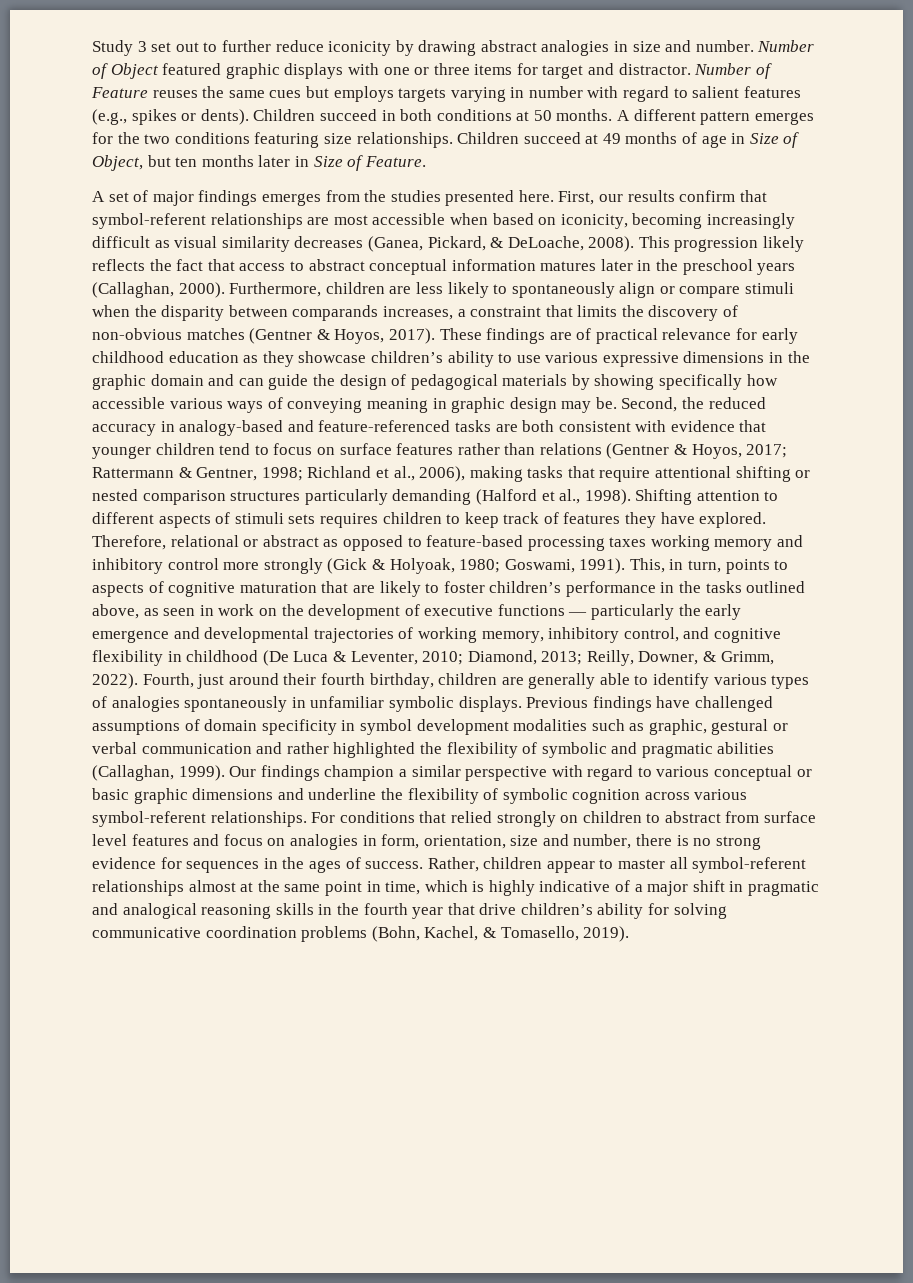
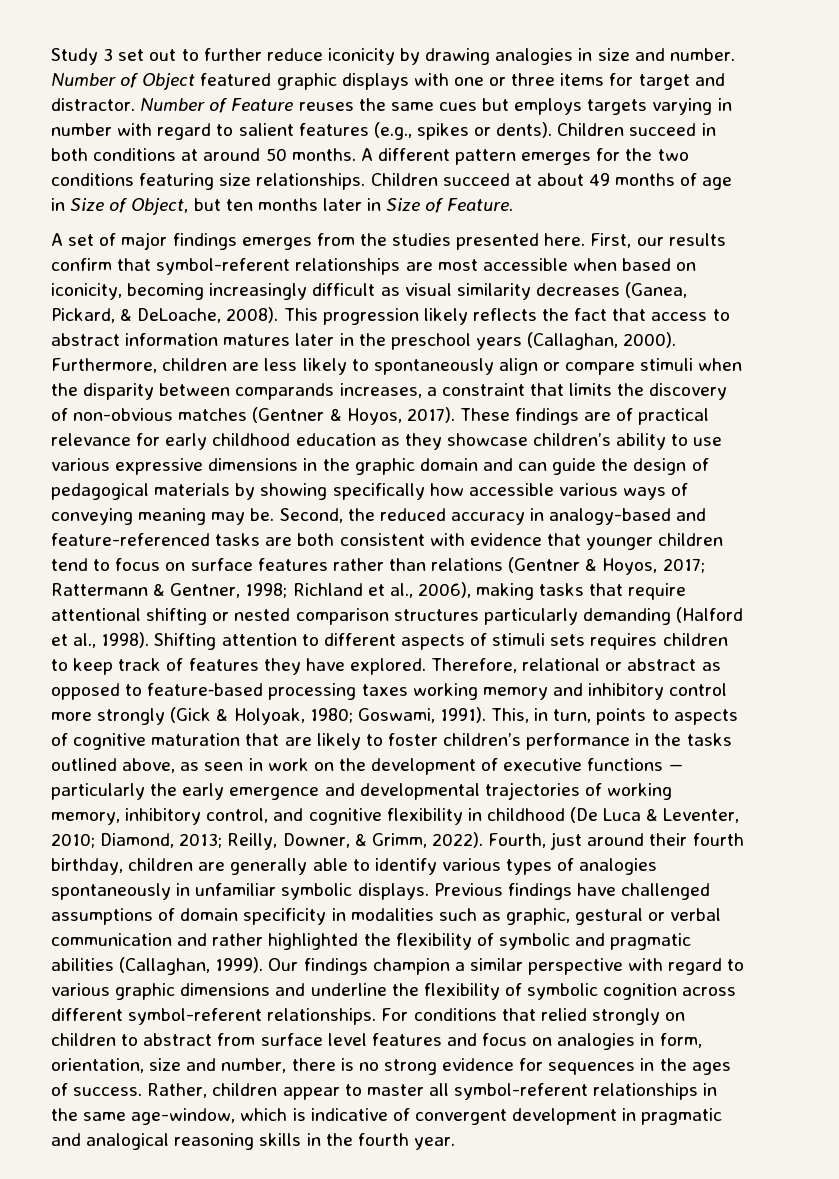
- Study 3 set out to further reduce iconicity by drawing abstract analogies in size and number.
+ Study 3 set out to further reduce iconicity by drawing analogies in size and number.
- Children succeed in both conditions at 50 months.
+ Children succeed in both conditions at around 50 months.
- Children succeed at 49 months of age in Size of Object, but ten months later in Size of Feature.
+ Children succeed at about 49 months of age in Size of Object, but ten months later in Size of Feature.
- This progression likely reflects the fact that access to abstract conceptual information matures later in the preschool years (Callaghan, 2000).
+ This progression likely reflects the fact that access to abstract information matures later in the preschool years (Callaghan, 2000).
- These findings are of practical relevance for early childhood education as they showcase children’s ability to use various expressive dimensions in the graphic domain and can guide the design of pedagogical materials by showing specifically how accessible various ways of conveying meaning in graphic design may be.
+ These findings are of practical relevance for early childhood education as they showcase children’s ability to use various expressive dimensions in the graphic domain and can guide the design of pedagogical materials by showing specifically how accessible various ways of conveying meaning may be.
- Previous findings have challenged assumptions of domain specificity in symbol development modalities such as graphic, gestural or verbal communication and rather highlighted the flexibility of symbolic and pragmatic abilities (Callaghan, 1999).
+ Previous findings have challenged assumptions of domain specificity in modalities such as graphic, gestural or verbal communication and rather highlighted the flexibility of symbolic and pragmatic abilities (Callaghan, 1999).
- Our findings champion a similar perspective with regard to various conceptual or basic graphic dimensions and underline the flexibility of symbolic cognition across various symbol-referent relationships.
+ Our findings champion a similar perspective with regard to various graphic dimensions and underline the flexibility of symbolic cognition across different symbol-referent relationships.
- Rather, children appear to master all symbol-referent relationships almost at the same point in time, which is highly indicative of a major shift in pragmatic and analogical reasoning skills in the fourth year that drive children’s ability for solving communicative coordination problems (Bohn, Kachel, & Tomasello, 2019).
+ Rather, children appear to master all symbol-referent relationships in the same age-window, which is indicative of convergent development in pragmatic and analogical reasoning skills in the fourth year.

